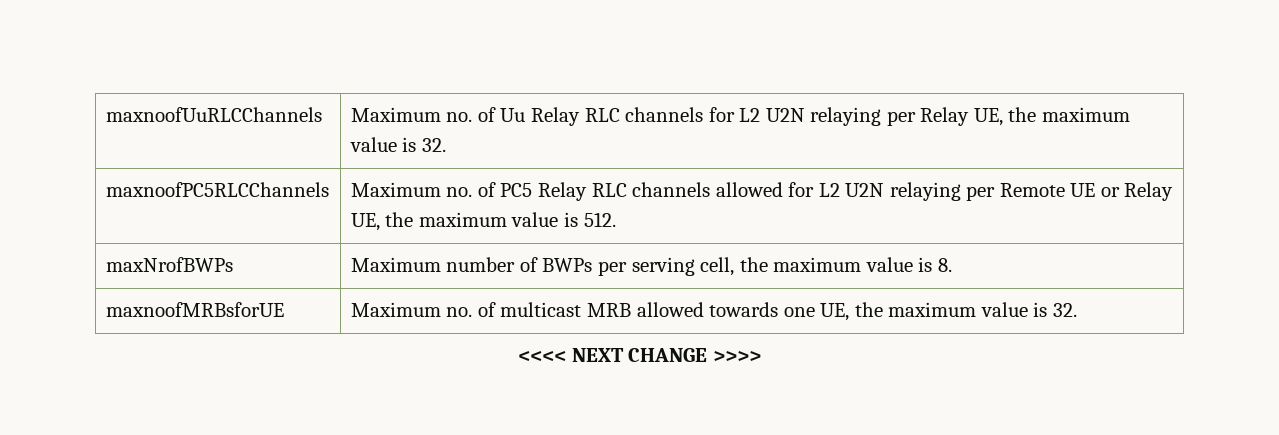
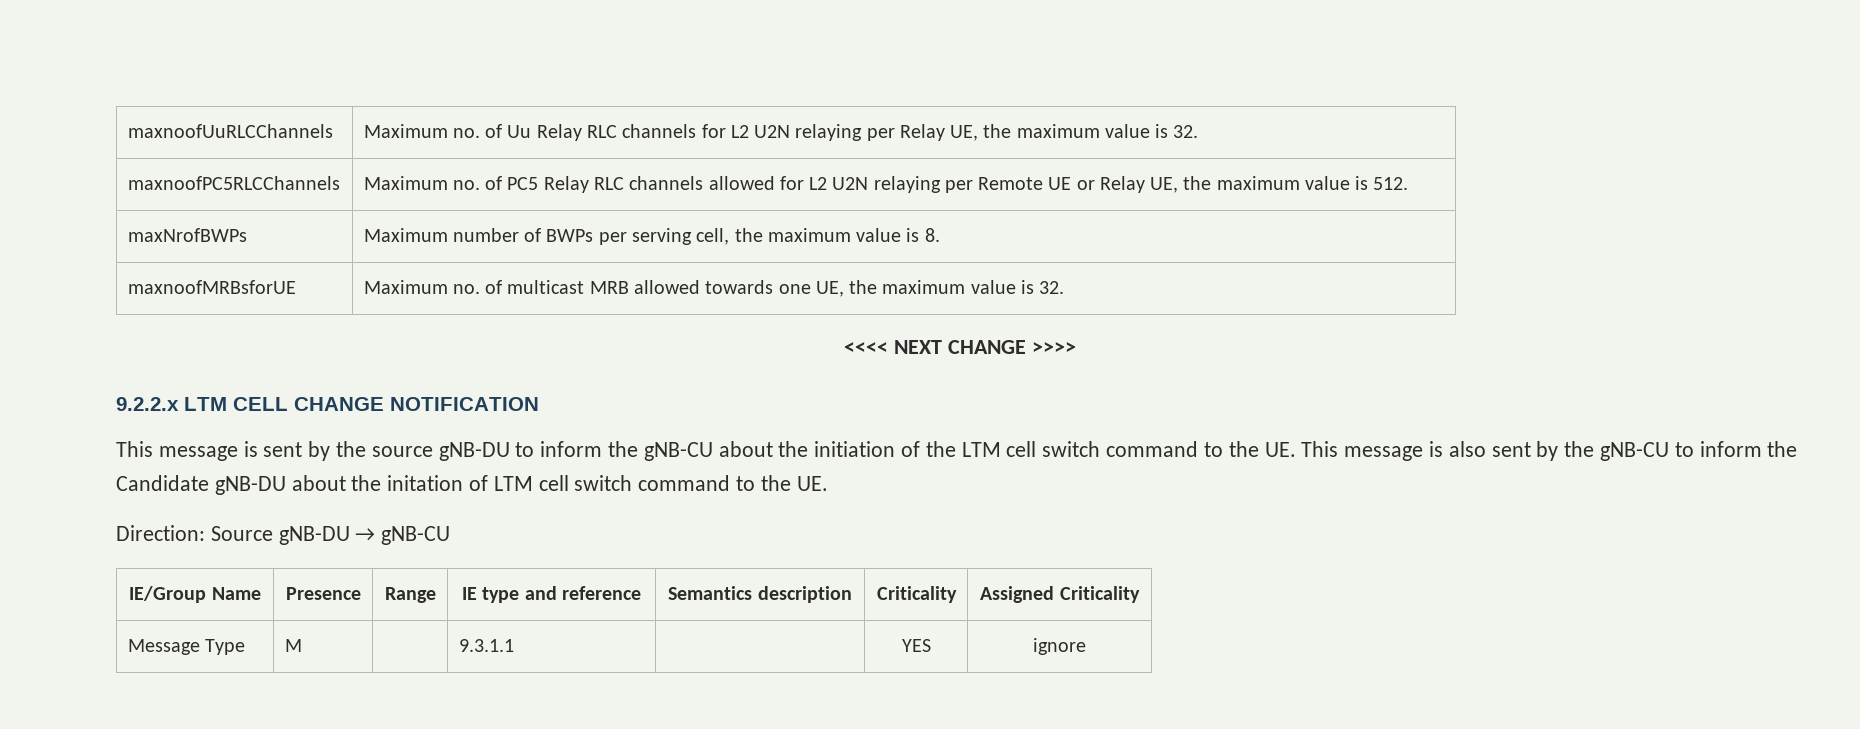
+ 9.2.2.x LTM CELL CHANGE NOTIFICATION
+ This message is sent by the source gNB-DU to inform the gNB-CU about the initiation of the LTM cell switch command to the UE. This message is also sent by the gNB-CU to inform the Candidate gNB-DU about the initation of LTM cell switch command to the UE.
+ Direction: Source gNB-DU → gNB-CU
+ IE/Group Name | Presence | Range | IE type and reference | Semantics description | Criticality | Assigned Criticality
+ Message Type | M | | 9.3.1.1 | | YES | ignore

